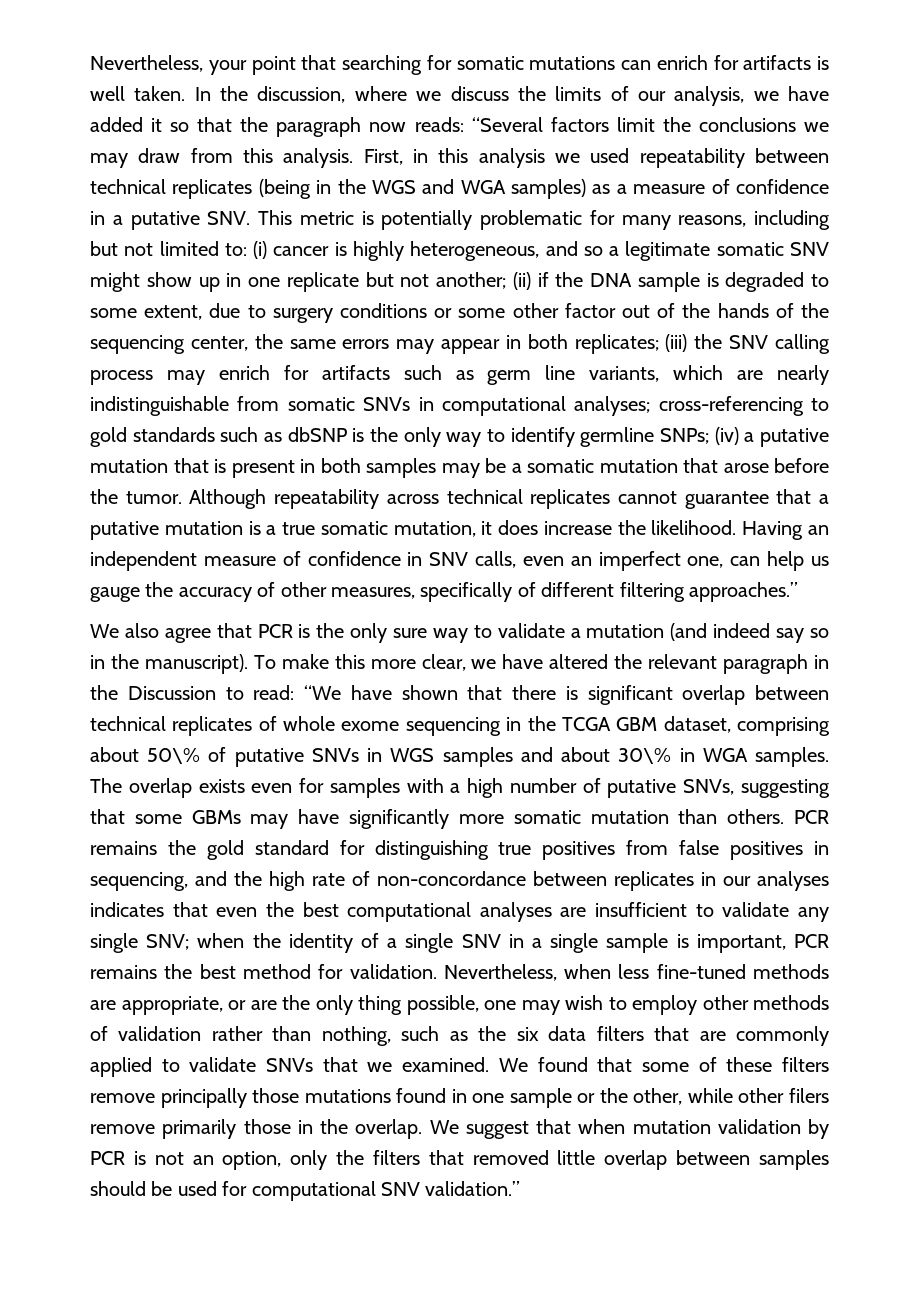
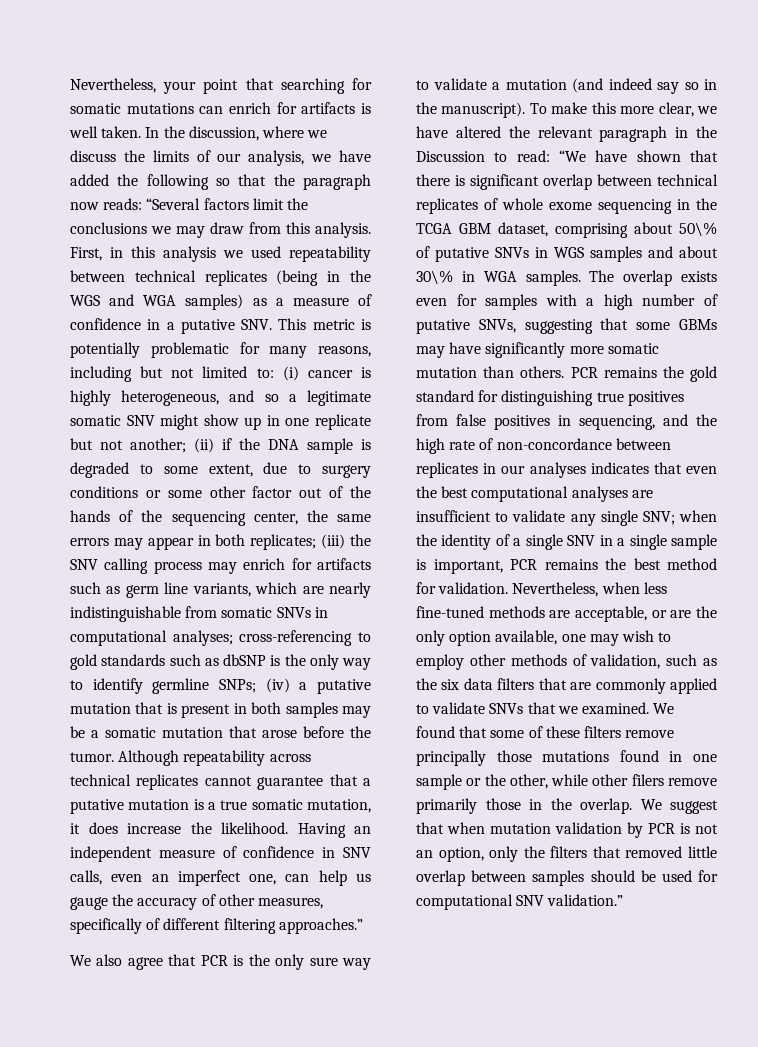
- In the discussion, where we discuss the limits of our analysis, we have added it so that the paragraph now reads: “Several factors limit the conclusions we may draw from this analysis.
+ In the discussion, where we discuss the limits of our analysis, we have added the following so that the paragraph now reads: “Several factors limit the conclusions we may draw from this analysis.
- Nevertheless, when less fine-tuned methods are appropriate, or are the only thing possible, one may wish to employ other methods of validation rather than nothing, such as the six data filters that are commonly applied to validate SNVs that we examined.
+ Nevertheless, when less fine-tuned methods are acceptable, or are the only option available, one may wish to employ other methods of validation, such as the six data filters that are commonly applied to validate SNVs that we examined.

